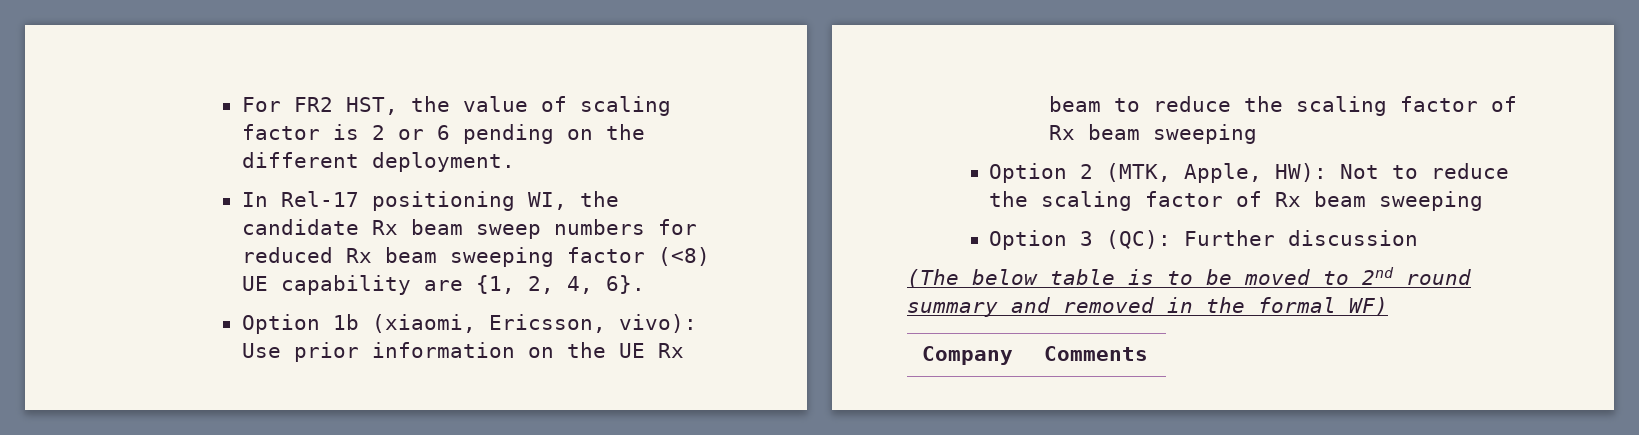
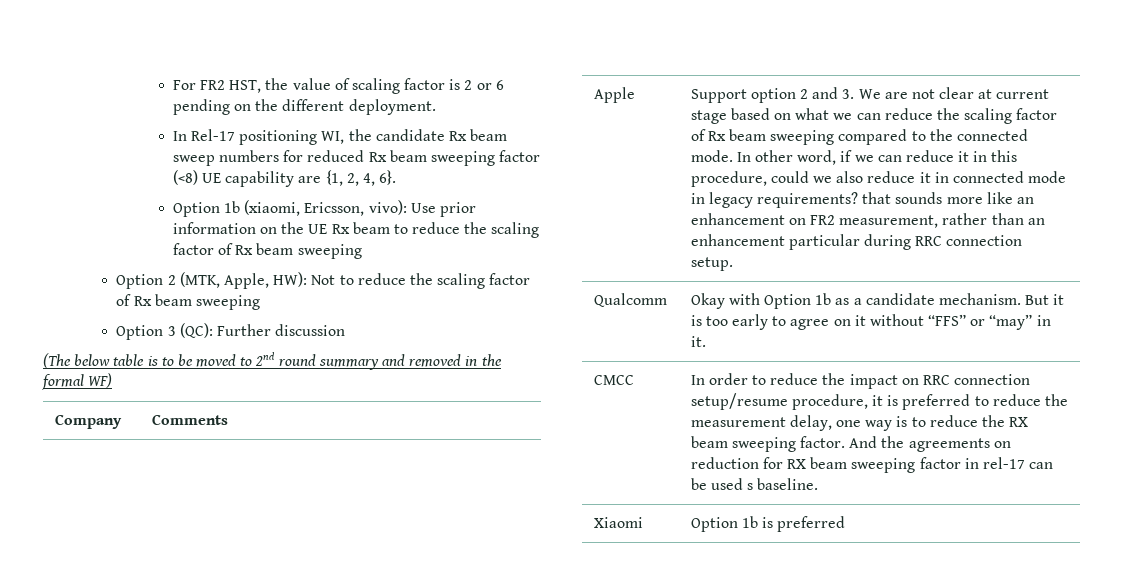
+ Apple | Support option 2 and 3. We are not clear at current stage based on what we can reduce the scaling factor of Rx beam sweeping compared to the connected mode. In other word, if we can reduce it in this procedure, could we also reduce it in connected mode in legacy requirements? that sounds more like an enhancement on FR2 measurement, rather than an enhancement particular during RRC connection setup.
+ Qualcomm | Okay with Option 1b as a candidate mechanism. But it is too early to agree on it without “FFS” or “may” in it.
+ CMCC | In order to reduce the impact on RRC connection setup/resume procedure, it is preferred to reduce the measurement delay, one way is to reduce the RX beam sweeping factor. And the agreements on reduction for RX beam sweeping factor in rel-17 can be used s baseline.
+ Xiaomi | Option 1b is preferred

